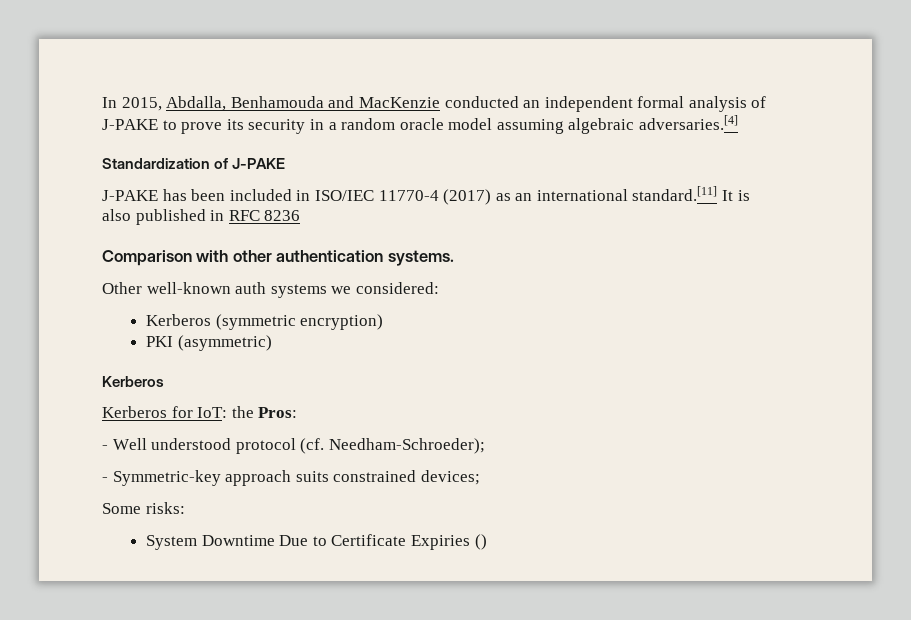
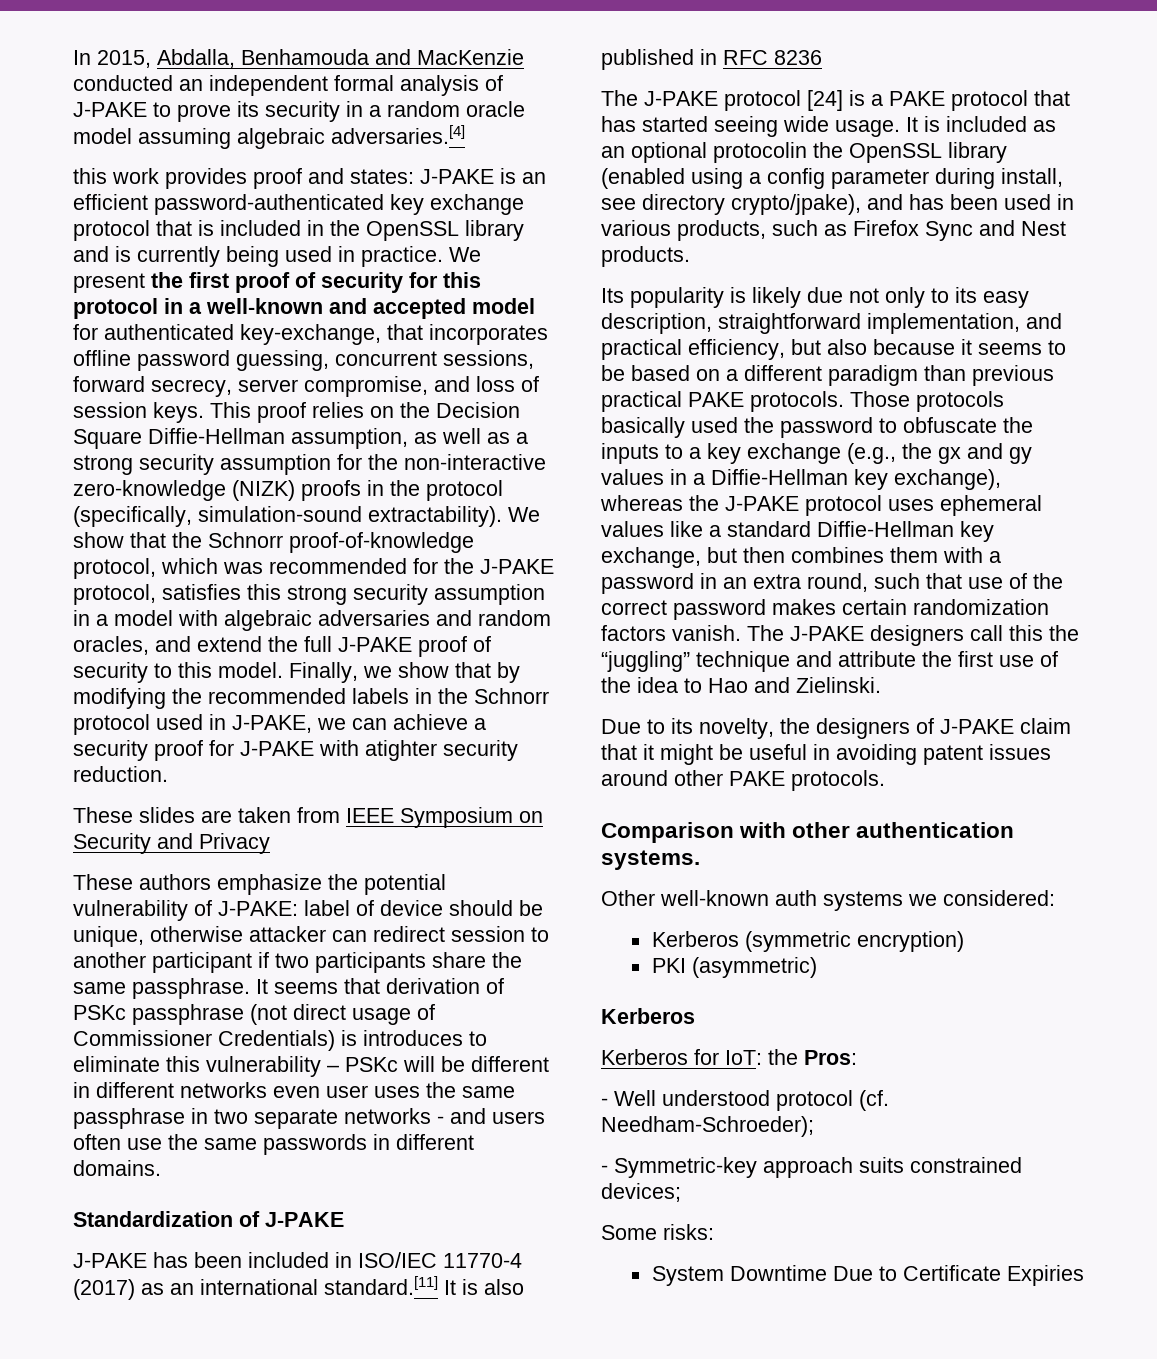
+ this work provides proof and states: J-PAKE is an efficient password-authenticated key exchange protocol that is included in the OpenSSL library and is currently being used in practice. We present the first proof of security for this protocol in a well-known and accepted model for authenticated key-exchange, that incorporates offline password guessing, concurrent sessions, forward secrecy, server compromise, and loss of session keys. This proof relies on the Decision Square Diffie-Hellman assumption, as well as a strong security assumption for the non-interactive zero-knowledge (NIZK) proofs in the protocol (specifically, simulation-sound extractability). We show that the Schnorr proof-of-knowledge protocol, which was recommended for the J-PAKE protocol, satisfies this strong security assumption in a model with algebraic adversaries and random oracles, and extend the full J-PAKE proof of security to this model. Finally, we show that by modifying the recommended labels in the Schnorr protocol used in J-PAKE, we can achieve a security proof for J-PAKE with atighter security reduction.
+ These slides are taken from IEEE Symposium on Security and Privacy
+ These authors emphasize the potential vulnerability of J-PAKE: label of device should be unique, otherwise attacker can redirect session to another participant if two participants share the same passphrase. It seems that derivation of PSKc passphrase (not direct usage of Commissioner Credentials) is introduces to eliminate this vulnerability – PSKc will be different in different networks even user uses the same passphrase in two separate networks - and users often use the same passwords in different domains.
+ The J-PAKE protocol [24] is a PAKE protocol that has started seeing wide usage. It is included as an optional protocolin the OpenSSL library (enabled using a config parameter during install, see directory crypto/jpake), and has been used in various products, such as Firefox Sync and Nest products.
+ Its popularity is likely due not only to its easy description, straightforward implementation, and practical efficiency, but also because it seems to be based on a different paradigm than previous practical PAKE protocols. Those protocols basically used the password to obfuscate the inputs to a key exchange (e.g., the gx and gy values in a Diffie-Hellman key exchange), whereas the J-PAKE protocol uses ephemeral values like a standard Diffie-Hellman key exchange, but then combines them with a password in an extra round, such that use of the correct password makes certain randomization factors vanish. The J-PAKE designers call this the “juggling” technique and attribute the first use of the idea to Hao and Zielinski.
+ Due to its novelty, the designers of J-PAKE claim that it might be useful in avoiding patent issues around other PAKE protocols.
- System Downtime Due to Certificate Expiries ()
+ System Downtime Due to Certificate Expiries

